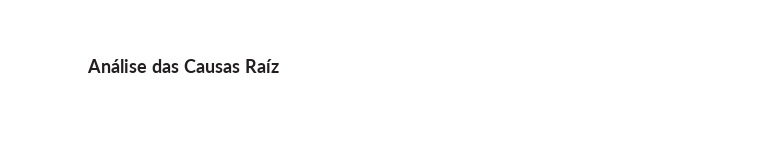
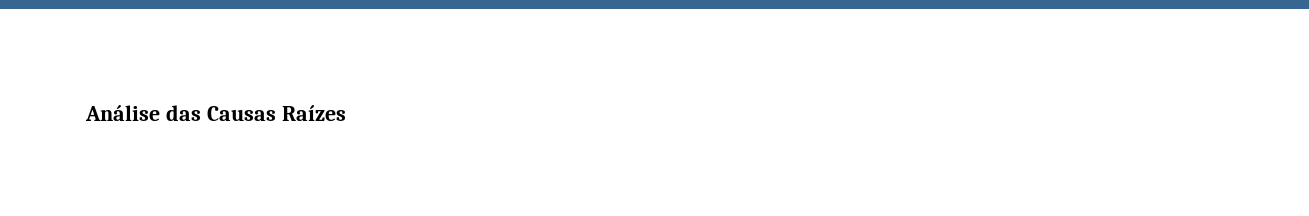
- Análise das Causas Raíz
+ Análise das Causas Raízes

